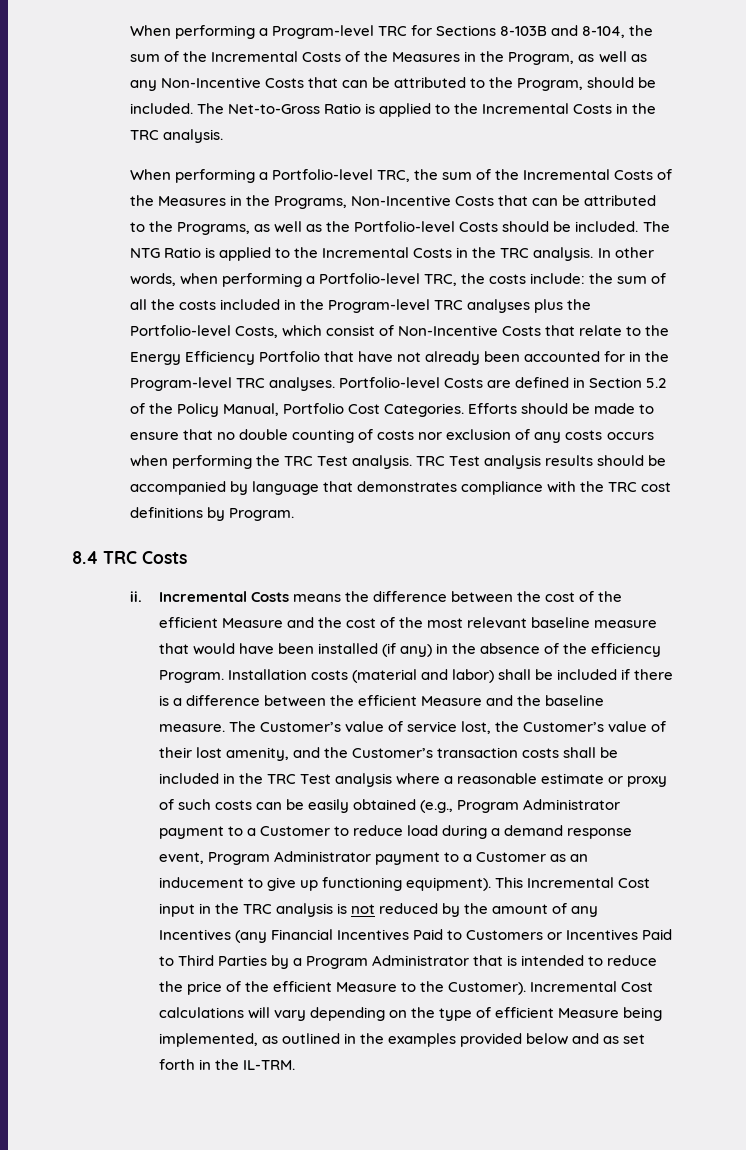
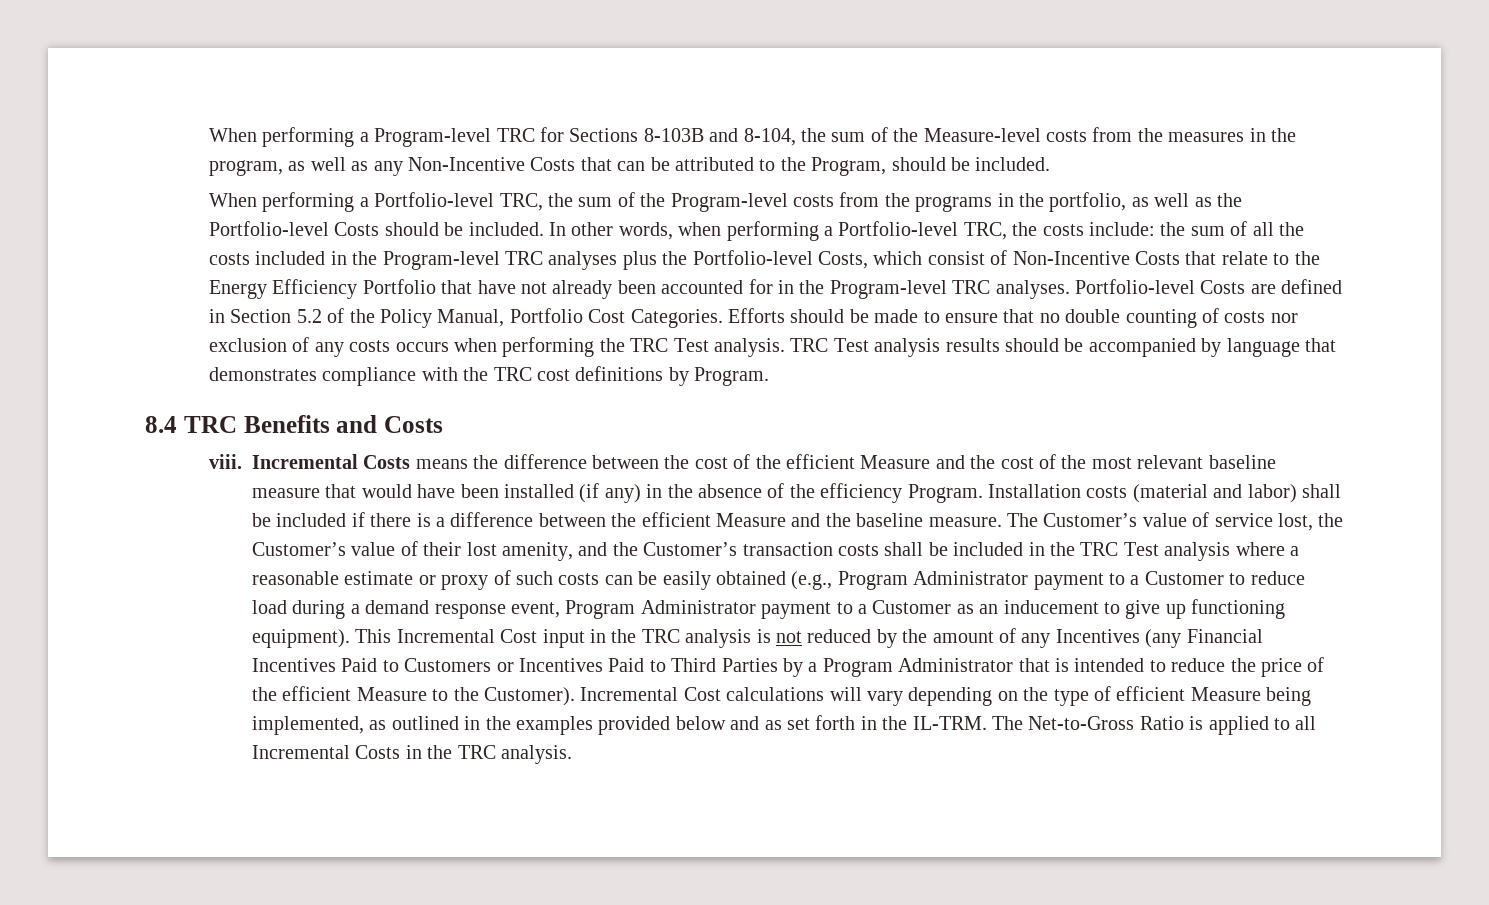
- When performing a Program-level TRC for Sections 8-103B and 8-104, the sum of the Incremental Costs of the Measures in the Program, as well as any Non-Incentive Costs that can be attributed to the Program, should be included. The Net-to-Gross Ratio is applied to the Incremental Costs in the TRC analysis.
+ When performing a Program-level TRC for Sections 8-103B and 8-104, the sum of the Measure-level costs from the measures in the program, as well as any Non-Incentive Costs that can be attributed to the Program, should be included.
- When performing a Portfolio-level TRC, the sum of the Incremental Costs of the Measures in the Programs, Non-Incentive Costs that can be attributed to the Programs, as well as the Portfolio-level Costs should be included.
+ When performing a Portfolio-level TRC, the sum of the Program-level costs from the programs in the portfolio, as well as the Portfolio-level Costs should be included.
- The NTG Ratio is applied to the Incremental Costs in the TRC analysis.
- 8.4 TRC Costs
+ 8.4 TRC Benefits and Costs
- ii.
+ viii.
+ The Net-to-Gross Ratio is applied to all Incremental Costs in the TRC analysis.

